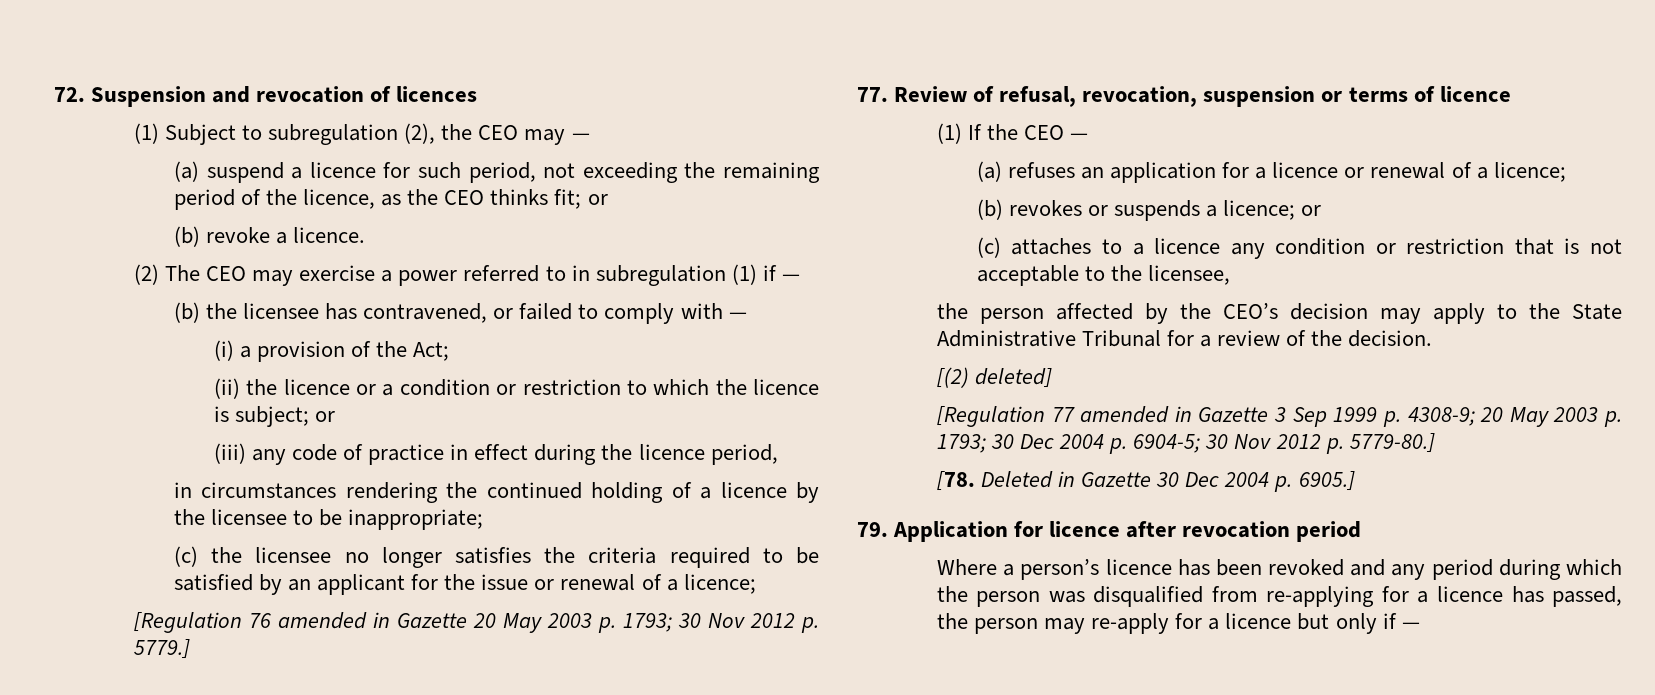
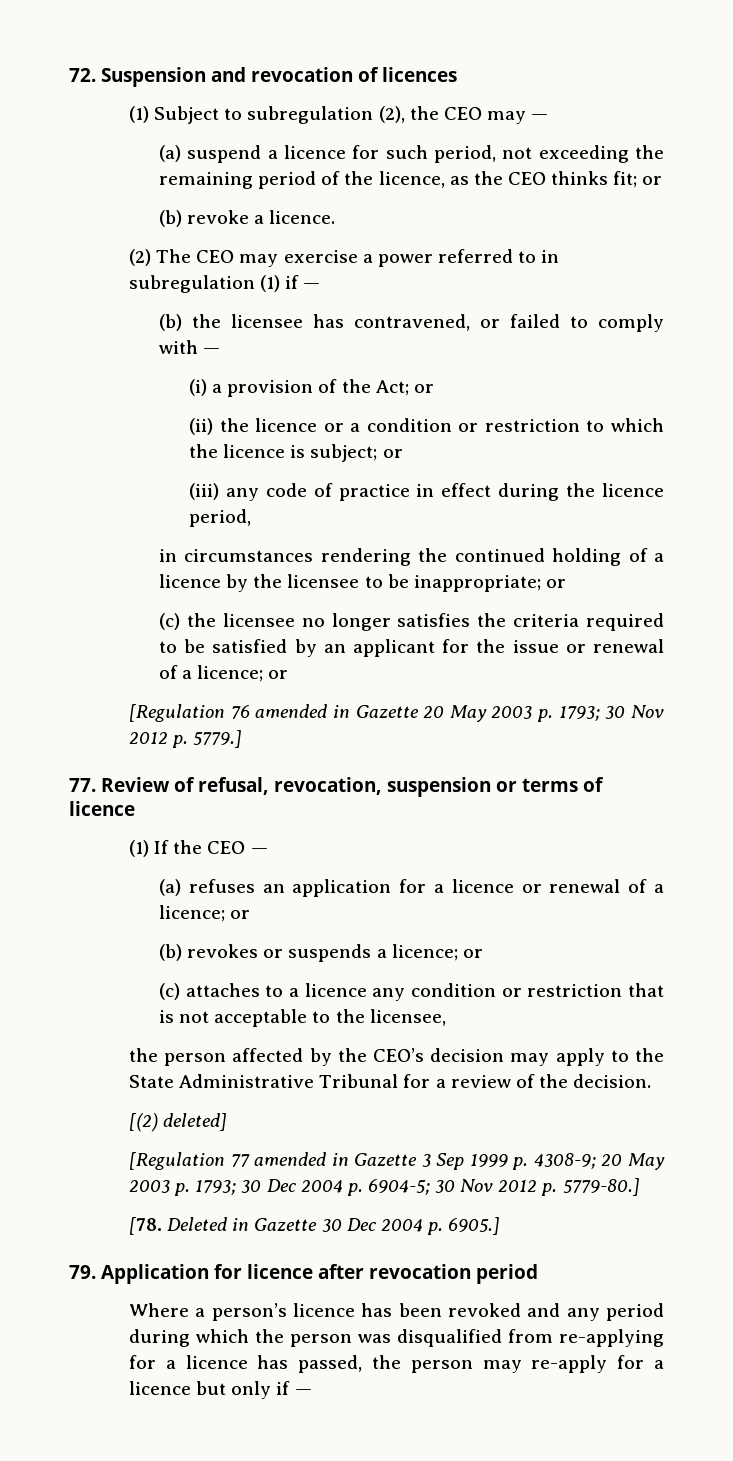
- (i) a provision of the Act;
+ (i) a provision of the Act; or
- in circumstances rendering the continued holding of a licence by the licensee to be inappropriate;
+ in circumstances rendering the continued holding of a licence by the licensee to be inappropriate; or
- (c) the licensee no longer satisfies the criteria required to be satisfied by an applicant for the issue or renewal of a licence;
+ (c) the licensee no longer satisfies the criteria required to be satisfied by an applicant for the issue or renewal of a licence; or
- (a) refuses an application for a licence or renewal of a licence;
+ (a) refuses an application for a licence or renewal of a licence; or

